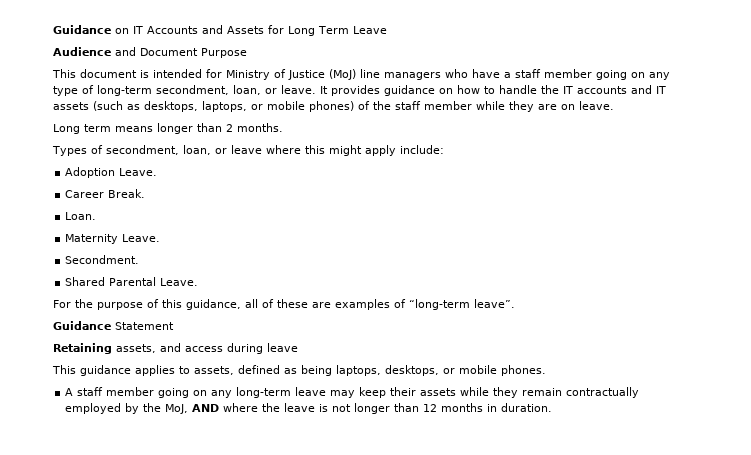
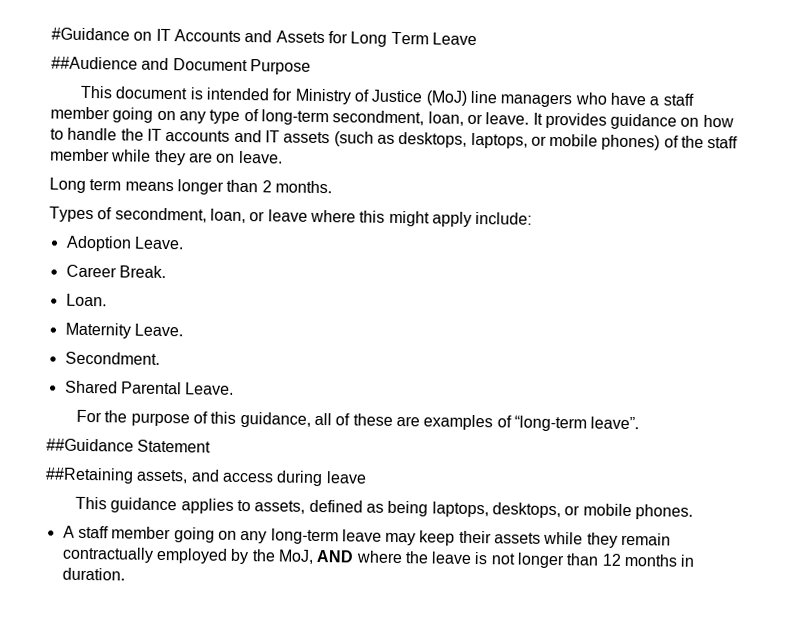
- Guidance on IT Accounts and Assets for Long Term Leave
+ #Guidance on IT Accounts and Assets for Long Term Leave
- Audience and Document Purpose
+ ##Audience and Document Purpose
- Guidance Statement
+ ##Guidance Statement
- Retaining assets, and access during leave
+ ##Retaining assets, and access during leave

